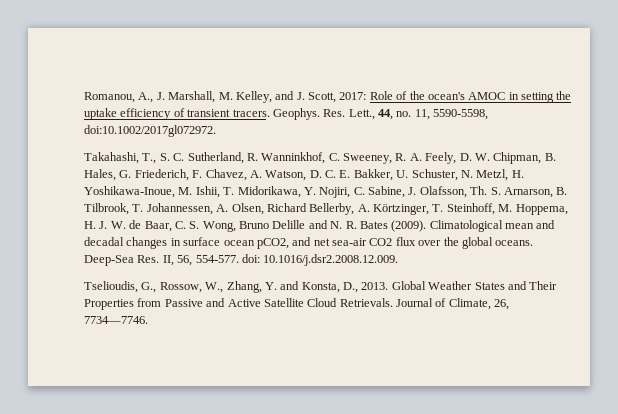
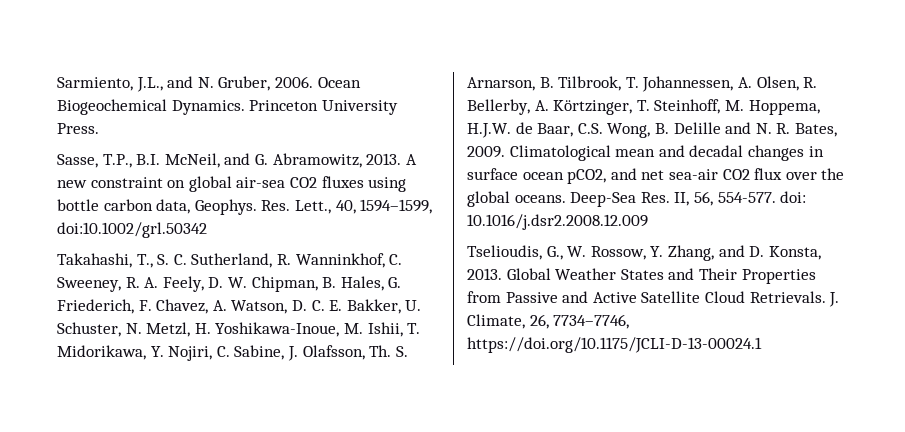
- Romanou, A., J. Marshall, M. Kelley, and J. Scott, 2017: Role of the ocean's AMOC in setting the uptake efficiency of transient tracers. Geophys. Res. Lett., 44, no. 11, 5590-5598, doi:10.1002/2017gl072972.
+ Sarmiento, J.L., and N. Gruber, 2006. Ocean Biogeochemical Dynamics. Princeton University Press.
+ Sasse, T.P., B.I. McNeil, and G. Abramowitz, 2013. A new constraint on global air-sea CO2 fluxes using bottle carbon data, Geophys. Res. Lett., 40, 1594–1599, doi:10.1002/grl.50342
- Takahashi, T., S. C. Sutherland, R. Wanninkhof, C. Sweeney, R. A. Feely, D. W. Chipman, B. Hales, G. Friederich, F. Chavez, A. Watson, D. C. E. Bakker, U. Schuster, N. Metzl, H. Yoshikawa-Inoue, M. Ishii, T. Midorikawa, Y. Nojiri, C. Sabine, J. Olafsson, Th. S. Arnarson, B. Tilbrook, T. Johannessen, A. Olsen, Richard Bellerby, A. Körtzinger, T. Steinhoff, M. Hoppema, H. J. W. de Baar, C. S. Wong, Bruno Delille and N. R. Bates (2009).
+ Takahashi, T., S. C. Sutherland, R. Wanninkhof, C. Sweeney, R. A. Feely, D. W. Chipman, B. Hales, G. Friederich, F. Chavez, A. Watson, D. C. E. Bakker, U. Schuster, N. Metzl, H. Yoshikawa-Inoue, M. Ishii, T. Midorikawa, Y. Nojiri, C. Sabine, J. Olafsson, Th. S. Arnarson, B. Tilbrook, T. Johannessen, A. Olsen, R. Bellerby, A. Körtzinger, T. Steinhoff, M. Hoppema, H.J.W. de Baar, C.S. Wong, B. Delille and N. R. Bates, 2009.
- Deep-Sea Res. II, 56, 554-577. doi: 10.1016/j.dsr2.2008.12.009.
+ Deep-Sea Res. II, 56, 554-577. doi: 10.1016/j.dsr2.2008.12.009
- Tselioudis, G., Rossow, W., Zhang, Y. and Konsta, D., 2013.
+ Tselioudis, G., W. Rossow, Y. Zhang, and D. Konsta, 2013.
- Journal of Climate, 26, 7734—7746.
+ J. Climate, 26, 7734–7746, https://doi.org/10.1175/JCLI-D-13-00024.1

